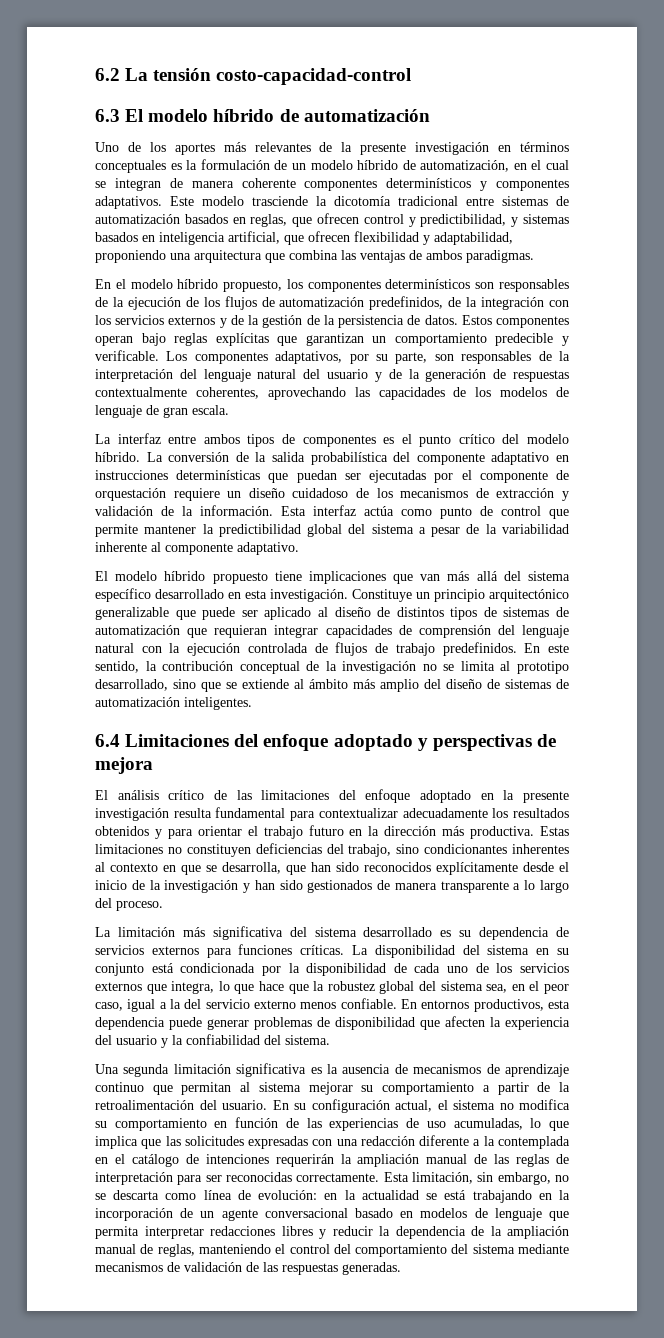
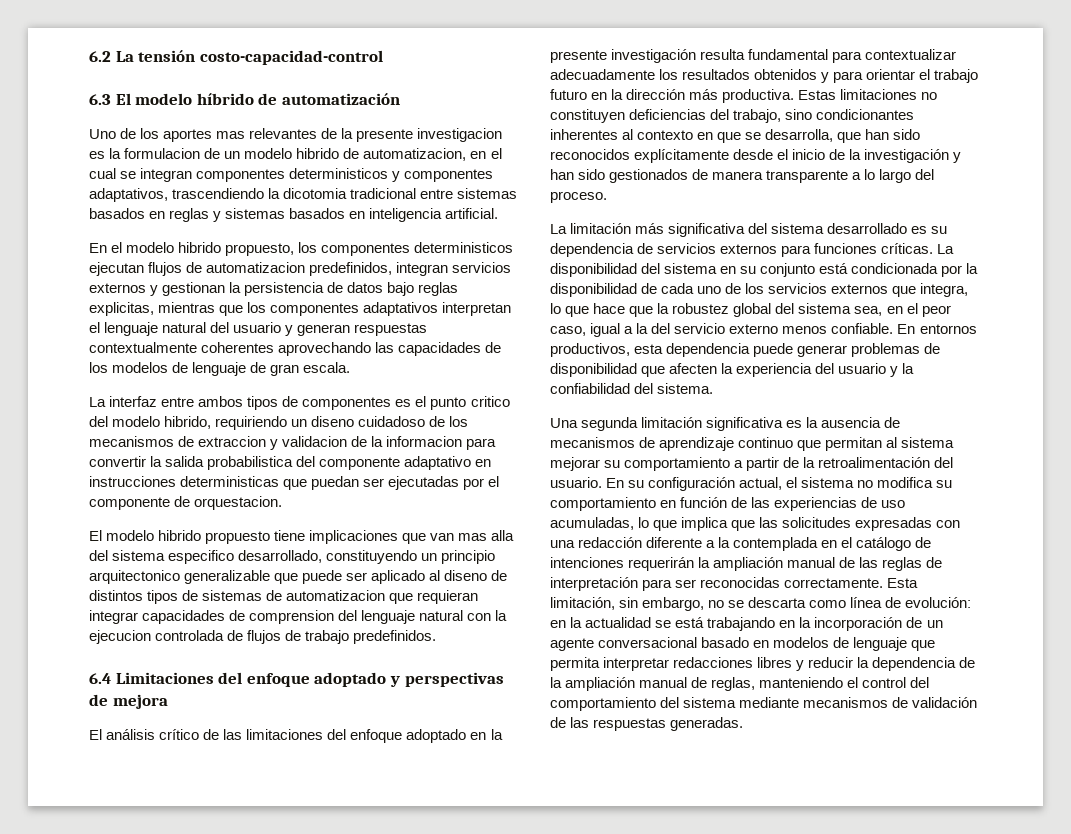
- Uno de los aportes más relevantes de la presente investigación en términos conceptuales es la formulación de un modelo híbrido de automatización, en el cual se integran de manera coherente componentes determinísticos y componentes adaptativos. Este modelo trasciende la dicotomía tradicional entre sistemas de automatización basados en reglas, que ofrecen control y predictibilidad, y sistemas basados en inteligencia artificial, que ofrecen flexibilidad y adaptabilidad, proponiendo una arquitectura que combina las ventajas de ambos paradigmas.
+ Uno de los aportes mas relevantes de la presente investigacion es la formulacion de un modelo hibrido de automatizacion, en el cual se integran componentes deterministicos y componentes adaptativos, trascendiendo la dicotomia tradicional entre sistemas basados en reglas y sistemas basados en inteligencia artificial.
- En el modelo híbrido propuesto, los componentes determinísticos son responsables de la ejecución de los flujos de automatización predefinidos, de la integración con los servicios externos y de la gestión de la persistencia de datos. Estos componentes operan bajo reglas explícitas que garantizan un comportamiento predecible y verificable. Los componentes adaptativos, por su parte, son responsables de la interpretación del lenguaje natural del usuario y de la generación de respuestas contextualmente coherentes, aprovechando las capacidades de los modelos de lenguaje de gran escala.
+ En el modelo hibrido propuesto, los componentes deterministicos ejecutan flujos de automatizacion predefinidos, integran servicios externos y gestionan la persistencia de datos bajo reglas explicitas, mientras que los componentes adaptativos interpretan el lenguaje natural del usuario y generan respuestas contextualmente coherentes aprovechando las capacidades de los modelos de lenguaje de gran escala.
- La interfaz entre ambos tipos de componentes es el punto crítico del modelo híbrido. La conversión de la salida probabilística del componente adaptativo en instrucciones determinísticas que puedan ser ejecutadas por el componente de orquestación requiere un diseño cuidadoso de los mecanismos de extracción y validación de la información. Esta interfaz actúa como punto de control que permite mantener la predictibilidad global del sistema a pesar de la variabilidad inherente al componente adaptativo.
- El modelo híbrido propuesto tiene implicaciones que van más allá del sistema específico desarrollado en esta investigación. Constituye un principio arquitectónico generalizable que puede ser aplicado al diseño de distintos tipos de sistemas de automatización que requieran integrar capacidades de comprensión del lenguaje natural con la ejecución controlada de flujos de trabajo predefinidos. En este sentido, la contribución conceptual de la investigación no se limita al prototipo desarrollado, sino que se extiende al ámbito más amplio del diseño de sistemas de automatización inteligentes.
+ La interfaz entre ambos tipos de componentes es el punto critico del modelo hibrido, requiriendo un diseno cuidadoso de los mecanismos de extraccion y validacion de la informacion para convertir la salida probabilistica del componente adaptativo en instrucciones deterministicas que puedan ser ejecutadas por el componente de orquestacion.
+ El modelo hibrido propuesto tiene implicaciones que van mas alla del sistema especifico desarrollado, constituyendo un principio arquitectonico generalizable que puede ser aplicado al diseno de distintos tipos de sistemas de automatizacion que requieran integrar capacidades de comprension del lenguaje natural con la ejecucion controlada de flujos de trabajo predefinidos.

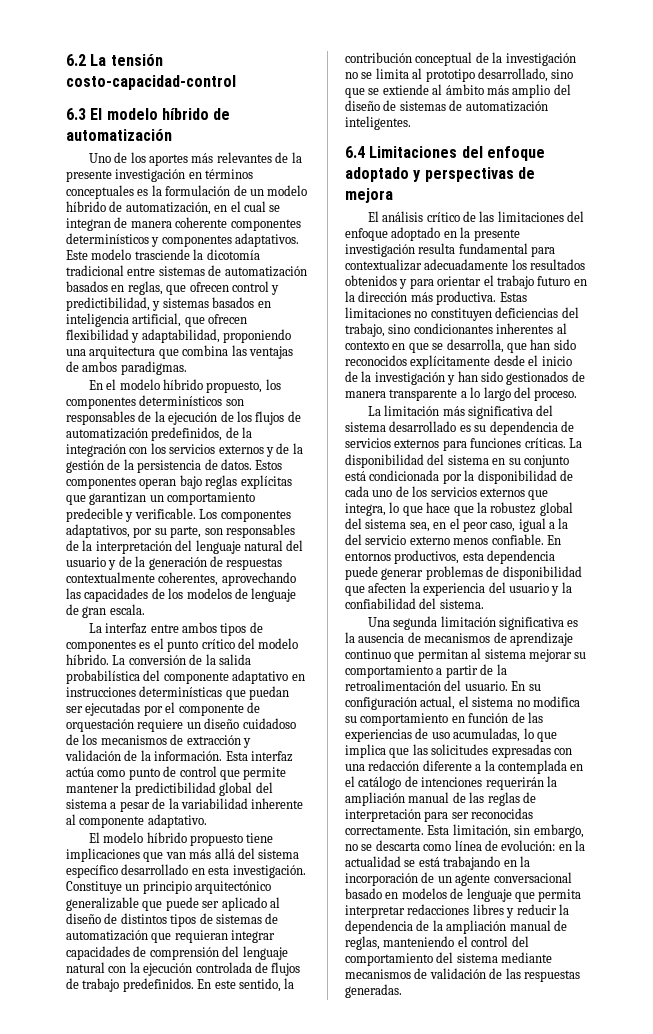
- Uno de los aportes mas relevantes de la presente investigacion es la formulacion de un modelo hibrido de automatizacion, en el cual se integran componentes deterministicos y componentes adaptativos, trascendiendo la dicotomia tradicional entre sistemas basados en reglas y sistemas basados en inteligencia artificial.
+ Uno de los aportes más relevantes de la presente investigación en términos conceptuales es la formulación de un modelo híbrido de automatización, en el cual se integran de manera coherente componentes determinísticos y componentes adaptativos. Este modelo trasciende la dicotomía tradicional entre sistemas de automatización basados en reglas, que ofrecen control y predictibilidad, y sistemas basados en inteligencia artificial, que ofrecen flexibilidad y adaptabilidad, proponiendo una arquitectura que combina las ventajas de ambos paradigmas.
- En el modelo hibrido propuesto, los componentes deterministicos ejecutan flujos de automatizacion predefinidos, integran servicios externos y gestionan la persistencia de datos bajo reglas explicitas, mientras que los componentes adaptativos interpretan el lenguaje natural del usuario y generan respuestas contextualmente coherentes aprovechando las capacidades de los modelos de lenguaje de gran escala.
+ En el modelo híbrido propuesto, los componentes determinísticos son responsables de la ejecución de los flujos de automatización predefinidos, de la integración con los servicios externos y de la gestión de la persistencia de datos. Estos componentes operan bajo reglas explícitas que garantizan un comportamiento predecible y verificable. Los componentes adaptativos, por su parte, son responsables de la interpretación del lenguaje natural del usuario y de la generación de respuestas contextualmente coherentes, aprovechando las capacidades de los modelos de lenguaje de gran escala.
- La interfaz entre ambos tipos de componentes es el punto critico del modelo hibrido, requiriendo un diseno cuidadoso de los mecanismos de extraccion y validacion de la informacion para convertir la salida probabilistica del componente adaptativo en instrucciones deterministicas que puedan ser ejecutadas por el componente de orquestacion.
- El modelo hibrido propuesto tiene implicaciones que van mas alla del sistema especifico desarrollado, constituyendo un principio arquitectonico generalizable que puede ser aplicado al diseno de distintos tipos de sistemas de automatizacion que requieran integrar capacidades de comprension del lenguaje natural con la ejecucion controlada de flujos de trabajo predefinidos.
+ La interfaz entre ambos tipos de componentes es el punto crítico del modelo híbrido. La conversión de la salida probabilística del componente adaptativo en instrucciones determinísticas que puedan ser ejecutadas por el componente de orquestación requiere un diseño cuidadoso de los mecanismos de extracción y validación de la información. Esta interfaz actúa como punto de control que permite mantener la predictibilidad global del sistema a pesar de la variabilidad inherente al componente adaptativo.
+ El modelo híbrido propuesto tiene implicaciones que van más allá del sistema específico desarrollado en esta investigación. Constituye un principio arquitectónico generalizable que puede ser aplicado al diseño de distintos tipos de sistemas de automatización que requieran integrar capacidades de comprensión del lenguaje natural con la ejecución controlada de flujos de trabajo predefinidos. En este sentido, la contribución conceptual de la investigación no se limita al prototipo desarrollado, sino que se extiende al ámbito más amplio del diseño de sistemas de automatización inteligentes.

